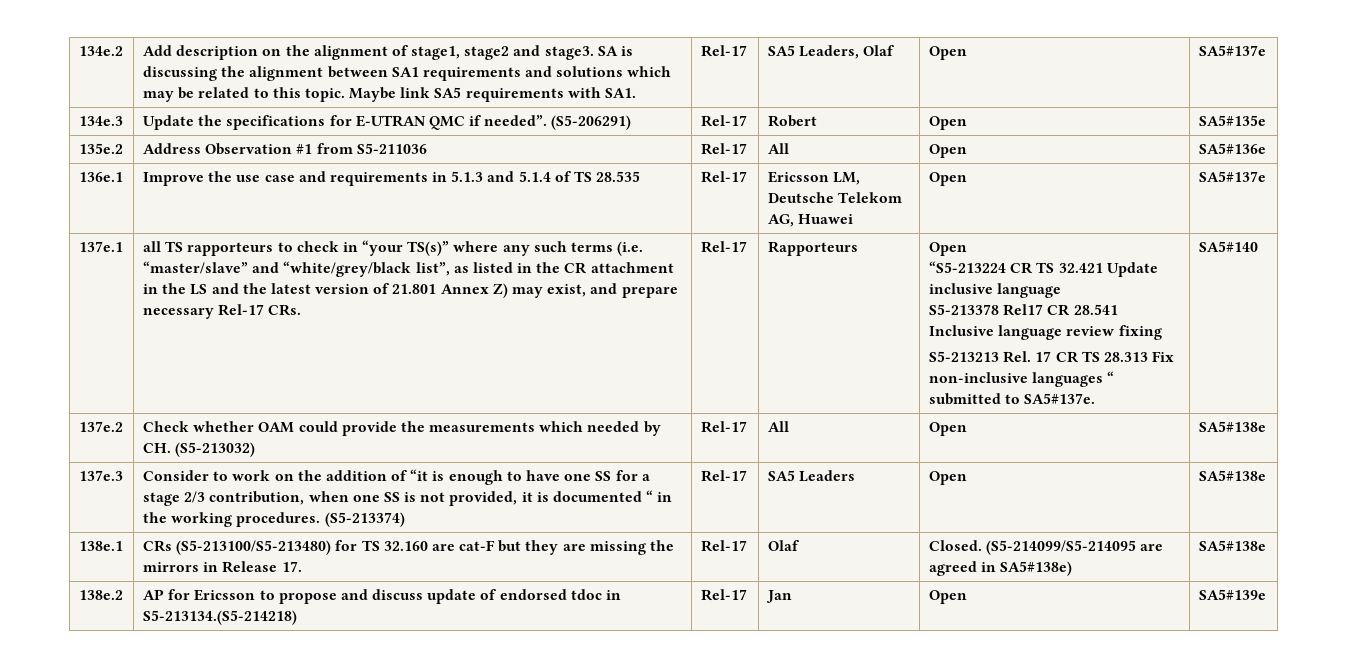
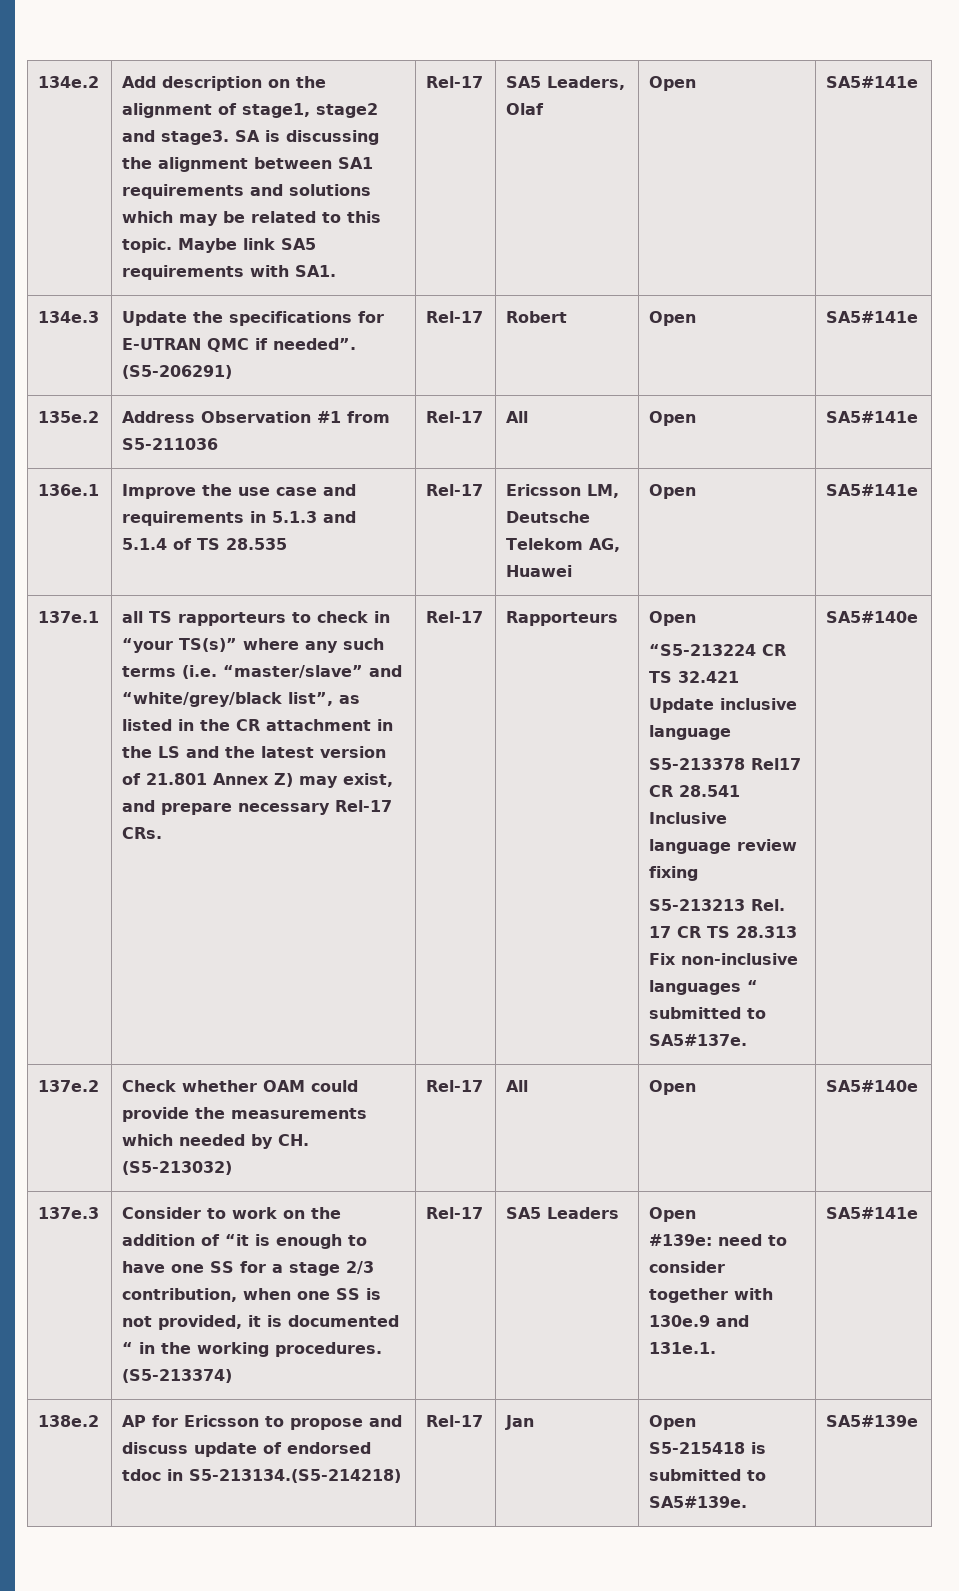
- 134e.2 | Add description on the alignment of stage1, stage2 and stage3. SA is discussing the alignment between SA1 requirements and solutions which may be related to this topic. Maybe link SA5 requirements with SA1. | Rel-17 | SA5 Leaders, Olaf | Open | SA5#137e
+ 134e.2 | Add description on the alignment of stage1, stage2 and stage3. SA is discussing the alignment between SA1 requirements and solutions which may be related to this topic. Maybe link SA5 requirements with SA1. | Rel-17 | SA5 Leaders, Olaf | Open | SA5#141e
- 134e.3 | Update the specifications for E-UTRAN QMC if needed”. (S5-206291) | Rel-17 | Robert | Open | SA5#135e
+ 134e.3 | Update the specifications for E-UTRAN QMC if needed”. (S5-206291) | Rel-17 | Robert | Open | SA5#141e
- 135e.2 | Address Observation #1 from S5-211036 | Rel-17 | All | Open | SA5#136e
+ 135e.2 | Address Observation #1 from S5-211036 | Rel-17 | All | Open | SA5#141e
- 136e.1 | Improve the use case and requirements in 5.1.3 and 5.1.4 of TS 28.535 | Rel-17 | Ericsson LM, Deutsche Telekom AG, Huawei | Open | SA5#137e
+ 136e.1 | Improve the use case and requirements in 5.1.3 and 5.1.4 of TS 28.535 | Rel-17 | Ericsson LM, Deutsche Telekom AG, Huawei | Open | SA5#141e
- S5‑213213 Rel. 17 CR TS 28.313 Fix non-inclusive languages “ submitted to SA5#137e. | SA5#140
+ S5‑213213 Rel. 17 CR TS 28.313 Fix non-inclusive languages “ submitted to SA5#137e. | SA5#140e
- 137e.2 | Check whether OAM could provide the measurements which needed by CH. (S5-213032) | Rel-17 | All | Open | SA5#138e
+ 137e.2 | Check whether OAM could provide the measurements which needed by CH. (S5-213032) | Rel-17 | All | Open | SA5#140e
- SA5 Leaders | Open | SA5#138e
- 138e.1 | CRs (S5-213100/S5-213480) for TS 32.160 are cat-F but they are missing the mirrors in Release 17. | Rel-17 | Olaf | Closed. (S5-214099/S5-214095 are agreed in SA5#138e) | SA5#138e
+ SA5 Leaders | Open
+ #139e: need to consider together with 130e.9 and 131e.1. | SA5#141e
- 138e.2 | AP for Ericsson to propose and discuss update of endorsed tdoc in S5-213134.(S5-214218) | Rel-17 | Jan | Open | SA5#139e
+ 138e.2 | AP for Ericsson to propose and discuss update of endorsed tdoc in S5-213134.(S5-214218) | Rel-17 | Jan | Open
+ S5-215418 is submitted to SA5#139e. | SA5#139e

